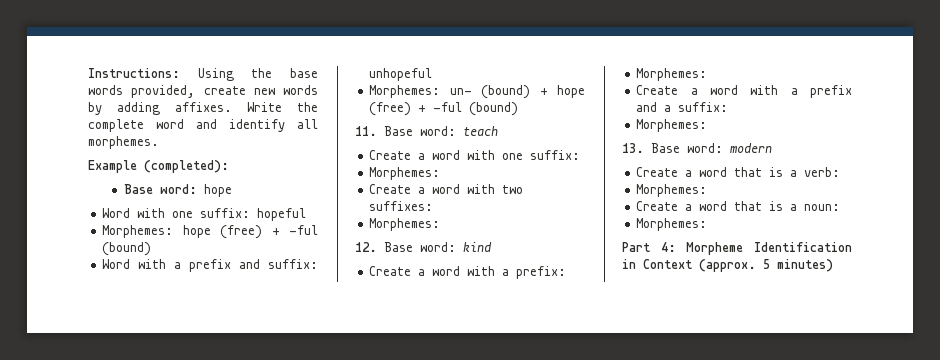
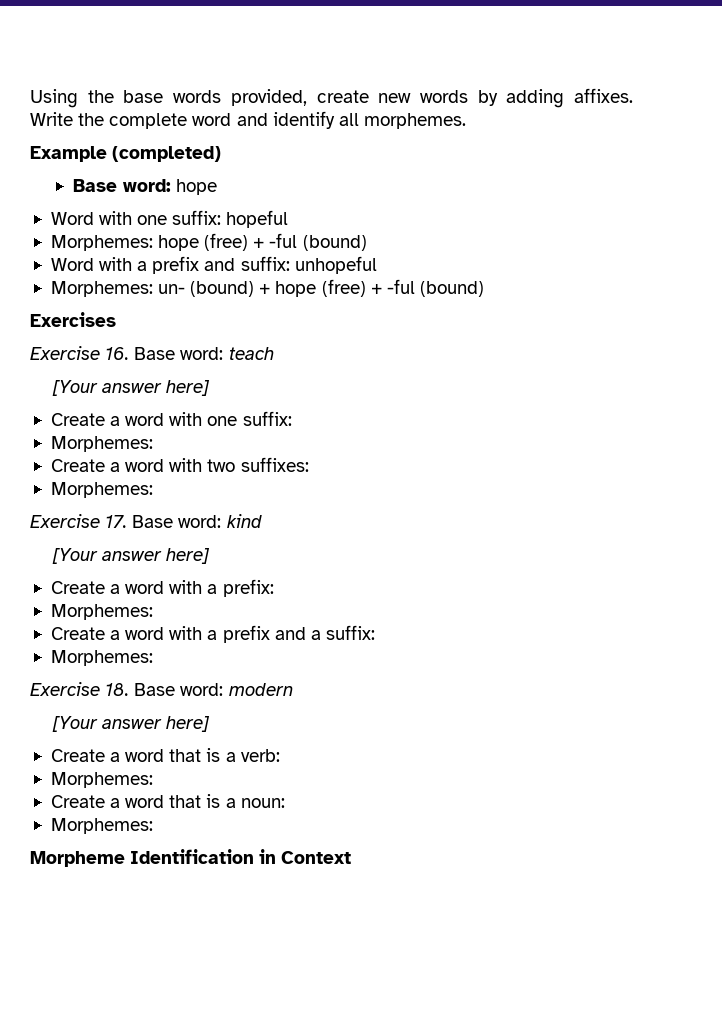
- Instructions: Using the base words provided, create new words by adding affixes.
+ Using the base words provided, create new words by adding affixes.
- Example (completed):
+ Example (completed)
- 11. Base word: teach
+ Exercises
+ Exercise 16. Base word: teach
+ [Your answer here]
- 12. Base word: kind
+ Exercise 17. Base word: kind
+ [Your answer here]
- 13. Base word: modern
+ Exercise 18. Base word: modern
+ [Your answer here]
- Part 4: Morpheme Identification in Context (approx. 5 minutes)
+ Morpheme Identification in Context

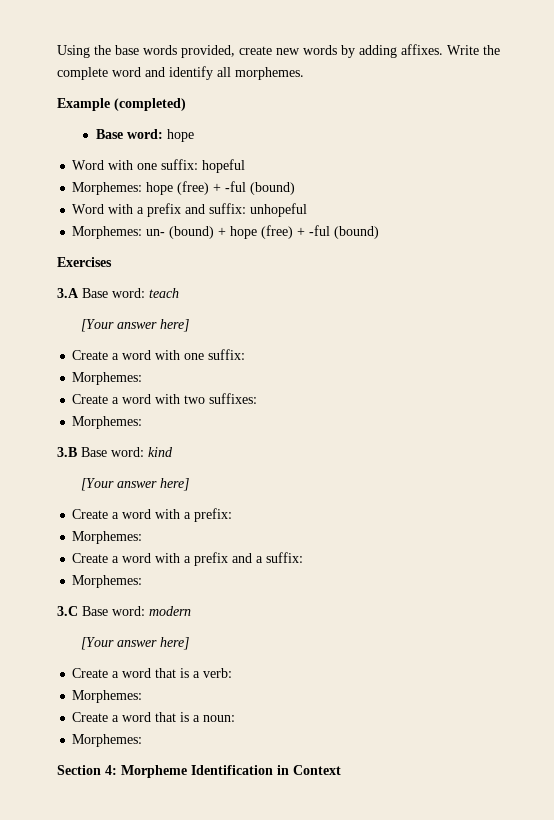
- Exercise 16. Base word: teach
+ 3.A Base word: teach
- Exercise 17. Base word: kind
+ 3.B Base word: kind
- Exercise 18. Base word: modern
+ 3.C Base word: modern
- Morpheme Identification in Context
+ Section 4: Morpheme Identification in Context

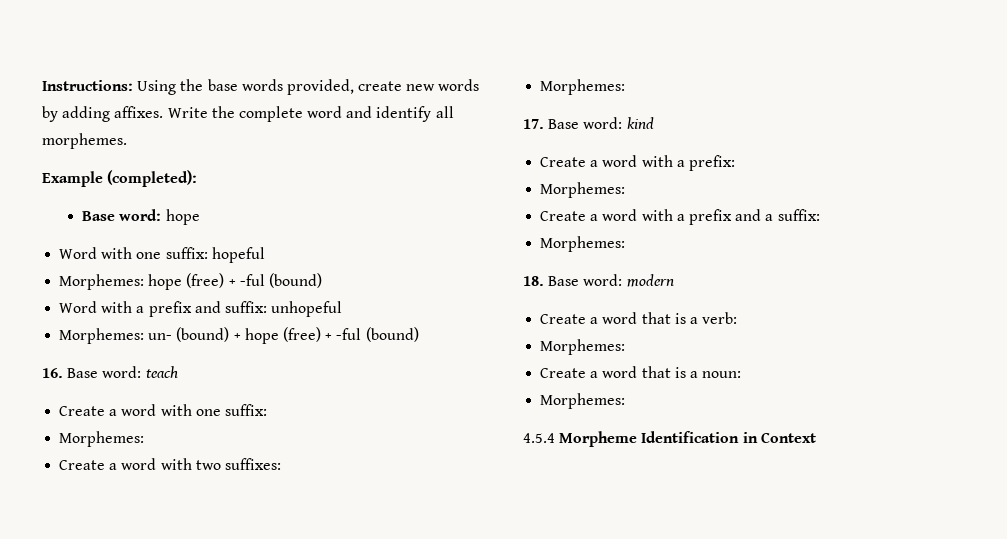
- Using the base words provided, create new words by adding affixes.
+ Instructions: Using the base words provided, create new words by adding affixes.
- Example (completed)
+ Example (completed):
- Exercises
- 3.A Base word: teach
- [Your answer here]
+ 16. Base word: teach
- 3.B Base word: kind
- [Your answer here]
+ 17. Base word: kind
- 3.C Base word: modern
- [Your answer here]
+ 18. Base word: modern
- Section 4: Morpheme Identification in Context
+ 4.5.4 Morpheme Identification in Context

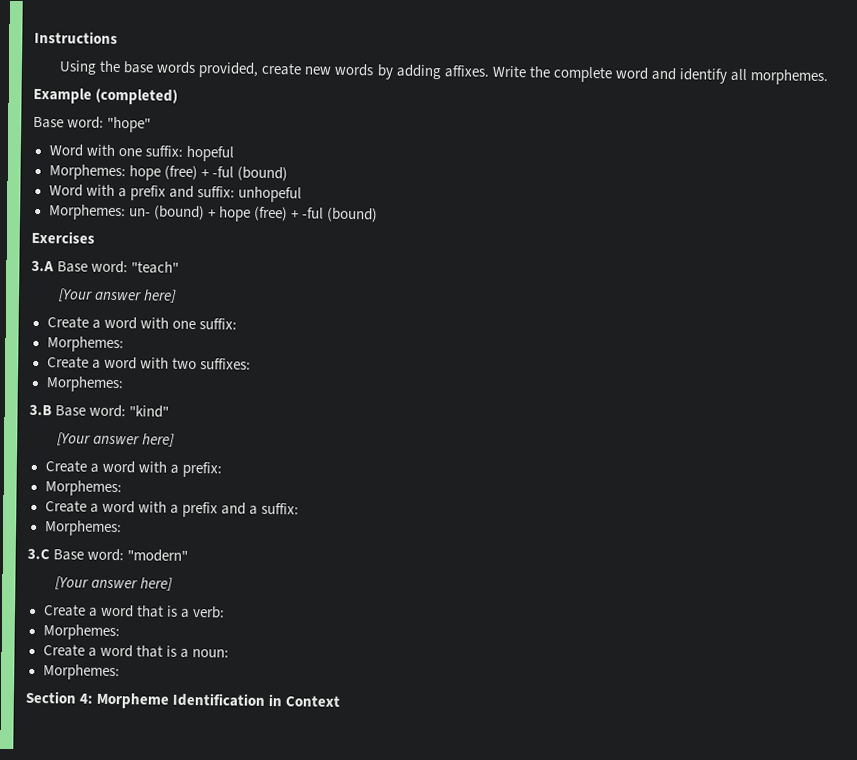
- Instructions: Using the base words provided, create new words by adding affixes.
+ Instructions
+ Using the base words provided, create new words by adding affixes.
- Example (completed):
- Base word: hope
+ Example (completed)
+ Base word: "hope"
- 16. Base word: teach
+ Exercises
+ 3.A Base word: "teach"
+ [Your answer here]
- 17. Base word: kind
+ 3.B Base word: "kind"
+ [Your answer here]
- 18. Base word: modern
+ 3.C Base word: "modern"
+ [Your answer here]
- 4.5.4 Morpheme Identification in Context
+ Section 4: Morpheme Identification in Context

